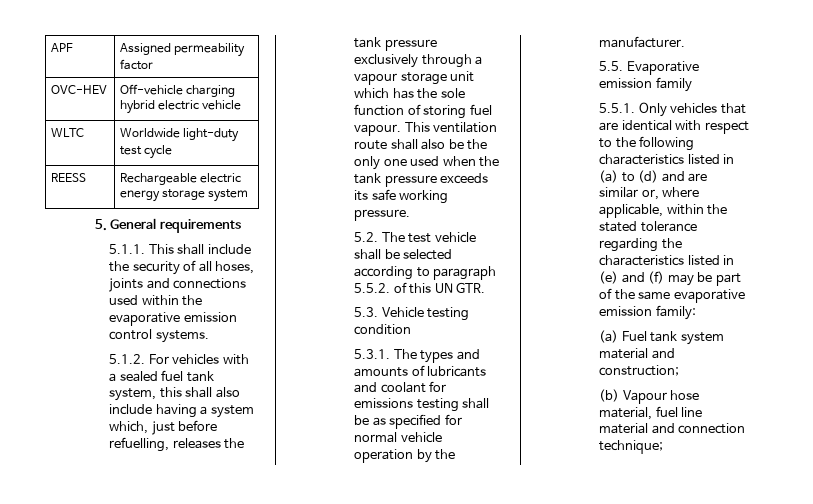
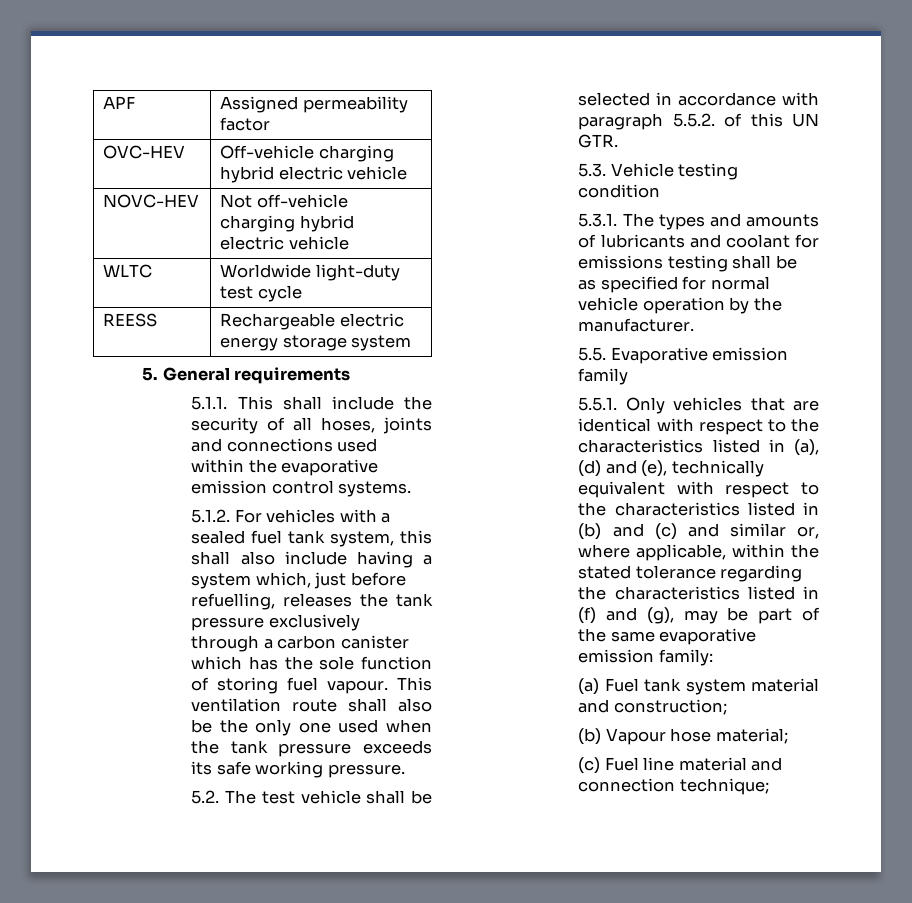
+ NOVC-HEV | Not off-vehicle charging hybrid electric vehicle
- 5.1.2. For vehicles with a sealed fuel tank system, this shall also include having a system which, just before refuelling, releases the tank pressure exclusively through a vapour storage unit which has the sole function of storing fuel vapour.
+ 5.1.2. For vehicles with a sealed fuel tank system, this shall also include having a system which, just before refuelling, releases the tank pressure exclusively through a carbon canister which has the sole function of storing fuel vapour.
- 5.2. The test vehicle shall be selected according to paragraph 5.5.2. of this UN GTR.
+ 5.2. The test vehicle shall be selected in accordance with paragraph 5.5.2. of this UN GTR.
- 5.5.1. Only vehicles that are identical with respect to the following characteristics listed in (a) to (d) and are similar or, where applicable, within the stated tolerance regarding the characteristics listed in (e) and (f) may be part of the same evaporative emission family:
+ 5.5.1. Only vehicles that are identical with respect to the characteristics listed in (a), (d) and (e), technically equivalent with respect to the characteristics listed in (b) and (c) and similar or, where applicable, within the stated tolerance regarding the characteristics listed in (f) and (g), may be part of the same evaporative emission family:
- (b) Vapour hose material, fuel line material and connection technique;
+ (b) Vapour hose material;
+ (c) Fuel line material and connection technique;

